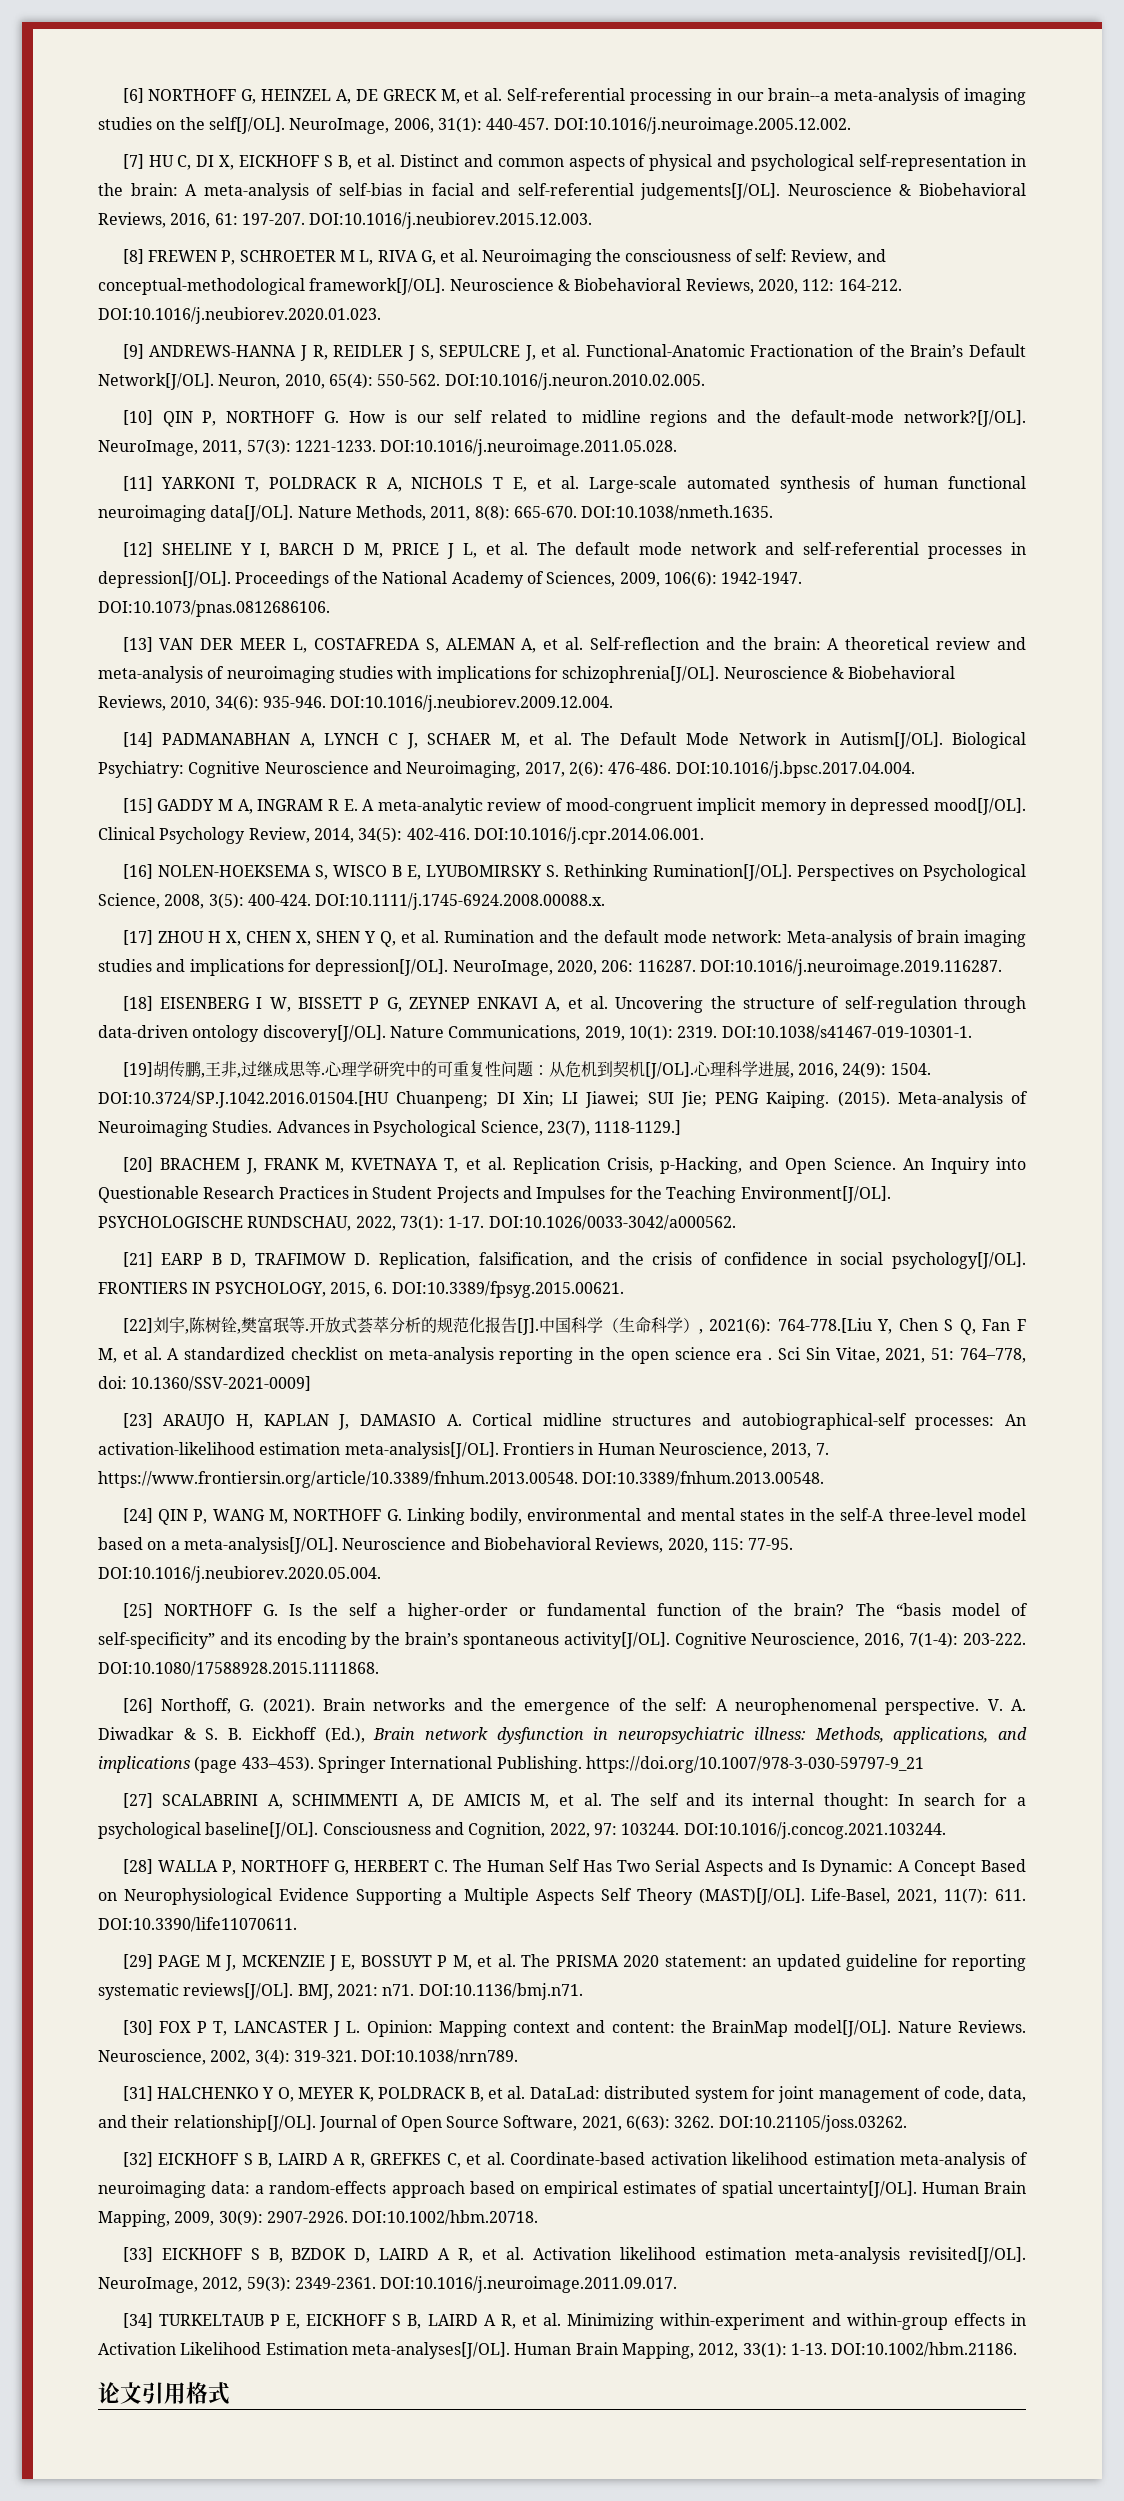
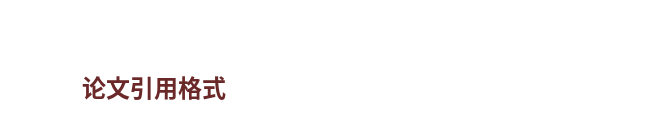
- [6] NORTHOFF G, HEINZEL A, DE GRECK M, et al. Self-referential processing in our brain--a meta-analysis of imaging studies on the self[J/OL]. NeuroImage, 2006, 31(1): 440-457. DOI:10.1016/j.neuroimage.2005.12.002.
- [7] HU C, DI X, EICKHOFF S B, et al. Distinct and common aspects of physical and psychological self-representation in the brain: A meta-analysis of self-bias in facial and self-referential judgements[J/OL]. Neuroscience & Biobehavioral Reviews, 2016, 61: 197-207. DOI:10.1016/j.neubiorev.2015.12.003.
- [8] FREWEN P, SCHROETER M L, RIVA G, et al. Neuroimaging the consciousness of self: Review, and conceptual-methodological framework[J/OL]. Neuroscience & Biobehavioral Reviews, 2020, 112: 164-212. DOI:10.1016/j.neubiorev.2020.01.023.
- [9] ANDREWS-HANNA J R, REIDLER J S, SEPULCRE J, et al. Functional-Anatomic Fractionation of the Brain’s Default Network[J/OL]. Neuron, 2010, 65(4): 550-562. DOI:10.1016/j.neuron.2010.02.005.
- [10] QIN P, NORTHOFF G. How is our self related to midline regions and the default-mode network?[J/OL]. NeuroImage, 2011, 57(3): 1221-1233. DOI:10.1016/j.neuroimage.2011.05.028.
- [11] YARKONI T, POLDRACK R A, NICHOLS T E, et al. Large-scale automated synthesis of human functional neuroimaging data[J/OL]. Nature Methods, 2011, 8(8): 665-670. DOI:10.1038/nmeth.1635.
- [12] SHELINE Y I, BARCH D M, PRICE J L, et al. The default mode network and self-referential processes in depression[J/OL]. Proceedings of the National Academy of Sciences, 2009, 106(6): 1942-1947. DOI:10.1073/pnas.0812686106.
- [13] VAN DER MEER L, COSTAFREDA S, ALEMAN A, et al. Self-reflection and the brain: A theoretical review and meta-analysis of neuroimaging studies with implications for schizophrenia[J/OL]. Neuroscience & Biobehavioral Reviews, 2010, 34(6): 935-946. DOI:10.1016/j.neubiorev.2009.12.004.
- [14] PADMANABHAN A, LYNCH C J, SCHAER M, et al. The Default Mode Network in Autism[J/OL]. Biological Psychiatry: Cognitive Neuroscience and Neuroimaging, 2017, 2(6): 476-486. DOI:10.1016/j.bpsc.2017.04.004.
- [15] GADDY M A, INGRAM R E. A meta-analytic review of mood-congruent implicit memory in depressed mood[J/OL]. Clinical Psychology Review, 2014, 34(5): 402-416. DOI:10.1016/j.cpr.2014.06.001.
- [16] NOLEN-HOEKSEMA S, WISCO B E, LYUBOMIRSKY S. Rethinking Rumination[J/OL]. Perspectives on Psychological Science, 2008, 3(5): 400-424. DOI:10.1111/j.1745-6924.2008.00088.x.
- [17] ZHOU H X, CHEN X, SHEN Y Q, et al. Rumination and the default mode network: Meta-analysis of brain imaging studies and implications for depression[J/OL]. NeuroImage, 2020, 206: 116287. DOI:10.1016/j.neuroimage.2019.116287.
- [18] EISENBERG I W, BISSETT P G, ZEYNEP ENKAVI A, et al. Uncovering the structure of self-regulation through data-driven ontology discovery[J/OL]. Nature Communications, 2019, 10(1): 2319. DOI:10.1038/s41467-019-10301-1.
- [19]胡传鹏,王非,过继成思等.心理学研究中的可重复性问题：从危机到契机[J/OL].心理科学进展, 2016, 24(9): 1504. DOI:10.3724/SP.J.1042.2016.01504.[HU Chuanpeng; DI Xin; LI Jiawei; SUI Jie; PENG Kaiping. (2015). Meta-analysis of Neuroimaging Studies. Advances in Psychological Science, 23(7), 1118-1129.]
- [20] BRACHEM J, FRANK M, KVETNAYA T, et al. Replication Crisis, p-Hacking, and Open Science. An Inquiry into Questionable Research Practices in Student Projects and Impulses for the Teaching Environment[J/OL]. PSYCHOLOGISCHE RUNDSCHAU, 2022, 73(1): 1-17. DOI:10.1026/0033-3042/a000562.
- [21] EARP B D, TRAFIMOW D. Replication, falsification, and the crisis of confidence in social psychology[J/OL]. FRONTIERS IN PSYCHOLOGY, 2015, 6. DOI:10.3389/fpsyg.2015.00621.
- [22]刘宇,陈树铨,樊富珉等.开放式荟萃分析的规范化报告[J].中国科学（生命科学）, 2021(6): 764-778.[Liu Y, Chen S Q, Fan F M, et al. A standardized checklist on meta-analysis reporting in the open science era . Sci Sin Vitae, 2021, 51: 764–778, doi: 10.1360/SSV-2021-0009]
- [23] ARAUJO H, KAPLAN J, DAMASIO A. Cortical midline structures and autobiographical-self processes: An activation-likelihood estimation meta-analysis[J/OL]. Frontiers in Human Neuroscience, 2013, 7. https://www.frontiersin.org/article/10.3389/fnhum.2013.00548. DOI:10.3389/fnhum.2013.00548.
- [24] QIN P, WANG M, NORTHOFF G. Linking bodily, environmental and mental states in the self-A three-level model based on a meta-analysis[J/OL]. Neuroscience and Biobehavioral Reviews, 2020, 115: 77-95. DOI:10.1016/j.neubiorev.2020.05.004.
- [25] NORTHOFF G. Is the self a higher-order or fundamental function of the brain? The “basis model of self-specificity” and its encoding by the brain’s spontaneous activity[J/OL]. Cognitive Neuroscience, 2016, 7(1-4): 203-222. DOI:10.1080/17588928.2015.1111868.
- [26] Northoff, G. (2021). Brain networks and the emergence of the self: A neurophenomenal perspective. V. A. Diwadkar & S. B. Eickhoff (Ed.), Brain network dysfunction in neuropsychiatric illness: Methods, applications, and implications (page 433–453). Springer International Publishing. https://doi.org/10.1007/978-3-030-59797-9_21
- [27] SCALABRINI A, SCHIMMENTI A, DE AMICIS M, et al. The self and its internal thought: In search for a psychological baseline[J/OL]. Consciousness and Cognition, 2022, 97: 103244. DOI:10.1016/j.concog.2021.103244.
- [28] WALLA P, NORTHOFF G, HERBERT C. The Human Self Has Two Serial Aspects and Is Dynamic: A Concept Based on Neurophysiological Evidence Supporting a Multiple Aspects Self Theory (MAST)[J/OL]. Life-Basel, 2021, 11(7): 611. DOI:10.3390/life11070611.
- [29] PAGE M J, MCKENZIE J E, BOSSUYT P M, et al. The PRISMA 2020 statement: an updated guideline for reporting systematic reviews[J/OL]. BMJ, 2021: n71. DOI:10.1136/bmj.n71.
- [30] FOX P T, LANCASTER J L. Opinion: Mapping context and content: the BrainMap model[J/OL]. Nature Reviews. Neuroscience, 2002, 3(4): 319-321. DOI:10.1038/nrn789.
- [31] HALCHENKO Y O, MEYER K, POLDRACK B, et al. DataLad: distributed system for joint management of code, data, and their relationship[J/OL]. Journal of Open Source Software, 2021, 6(63): 3262. DOI:10.21105/joss.03262.
- [32] EICKHOFF S B, LAIRD A R, GREFKES C, et al. Coordinate-based activation likelihood estimation meta-analysis of neuroimaging data: a random-effects approach based on empirical estimates of spatial uncertainty[J/OL]. Human Brain Mapping, 2009, 30(9): 2907-2926. DOI:10.1002/hbm.20718.
- [33] EICKHOFF S B, BZDOK D, LAIRD A R, et al. Activation likelihood estimation meta-analysis revisited[J/OL]. NeuroImage, 2012, 59(3): 2349-2361. DOI:10.1016/j.neuroimage.2011.09.017.
- [34] TURKELTAUB P E, EICKHOFF S B, LAIRD A R, et al. Minimizing within-experiment and within-group effects in Activation Likelihood Estimation meta-analyses[J/OL]. Human Brain Mapping, 2012, 33(1): 1-13. DOI:10.1002/hbm.21186.

